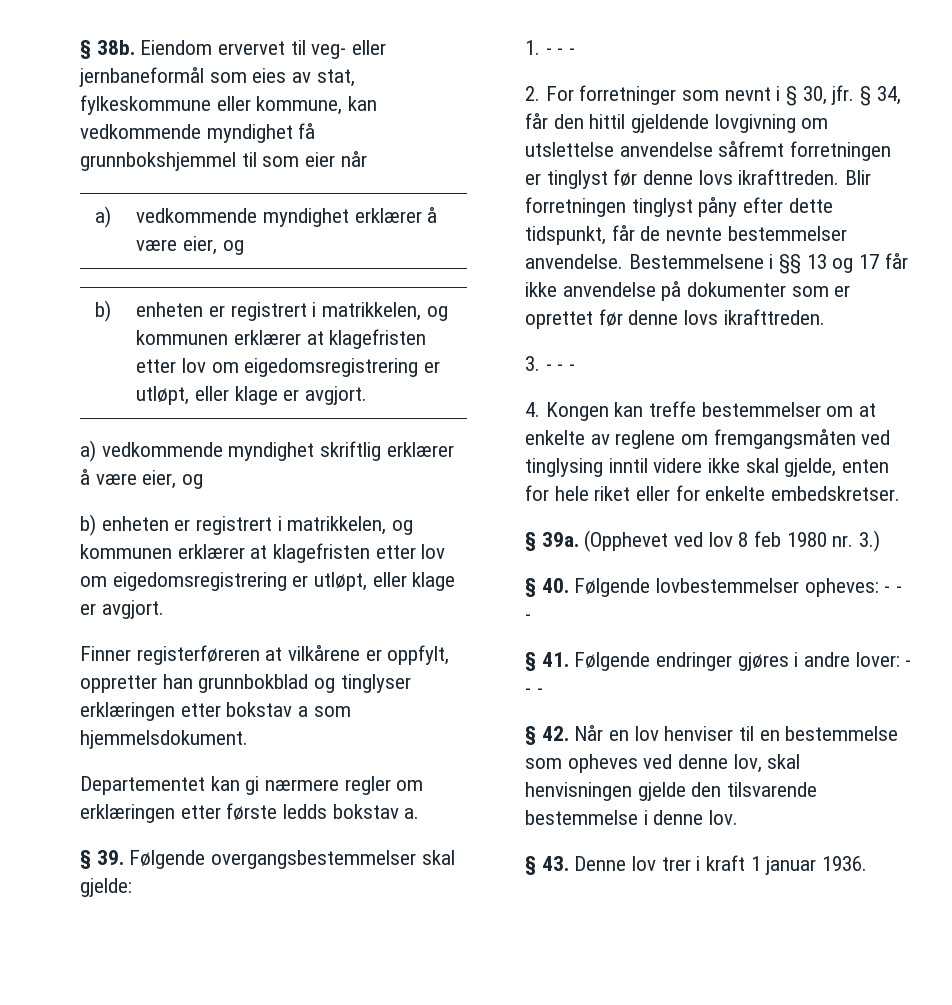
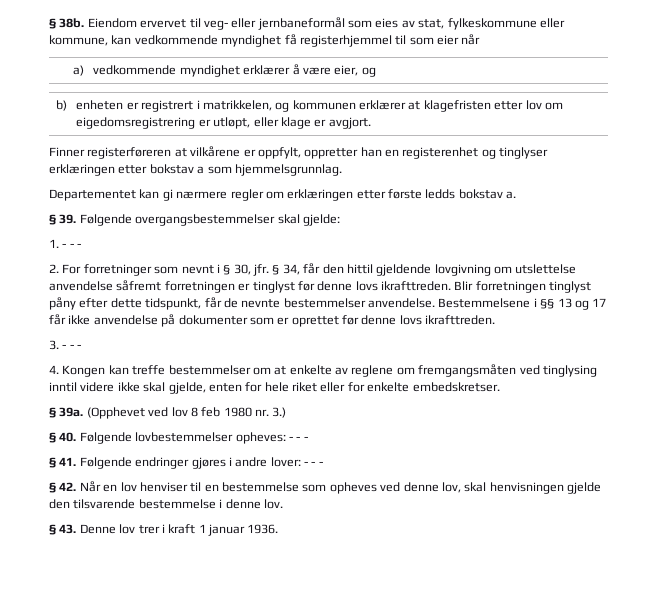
- Eiendom ervervet til veg- eller jernbaneformål som eies av stat, fylkeskommune eller kommune, kan vedkommende myndighet få grunnbokshjemmel til som eier når
+ Eiendom ervervet til veg- eller jernbaneformål som eies av stat, fylkeskommune eller kommune, kan vedkommende myndighet få registerhjemmel til som eier når
- a) vedkommende myndighet skriftlig erklærer å være eier, og
- b) enheten er registrert i matrikkelen, og kommunen erklærer at klagefristen etter lov om eigedomsregistrering er utløpt, eller klage er avgjort.
- Finner registerføreren at vilkårene er oppfylt, oppretter han grunnbokblad og tinglyser erklæringen etter bokstav a som hjemmelsdokument.
+ Finner registerføreren at vilkårene er oppfylt, oppretter han en registerenhet og tinglyser erklæringen etter bokstav a som hjemmelsgrunnlag.

